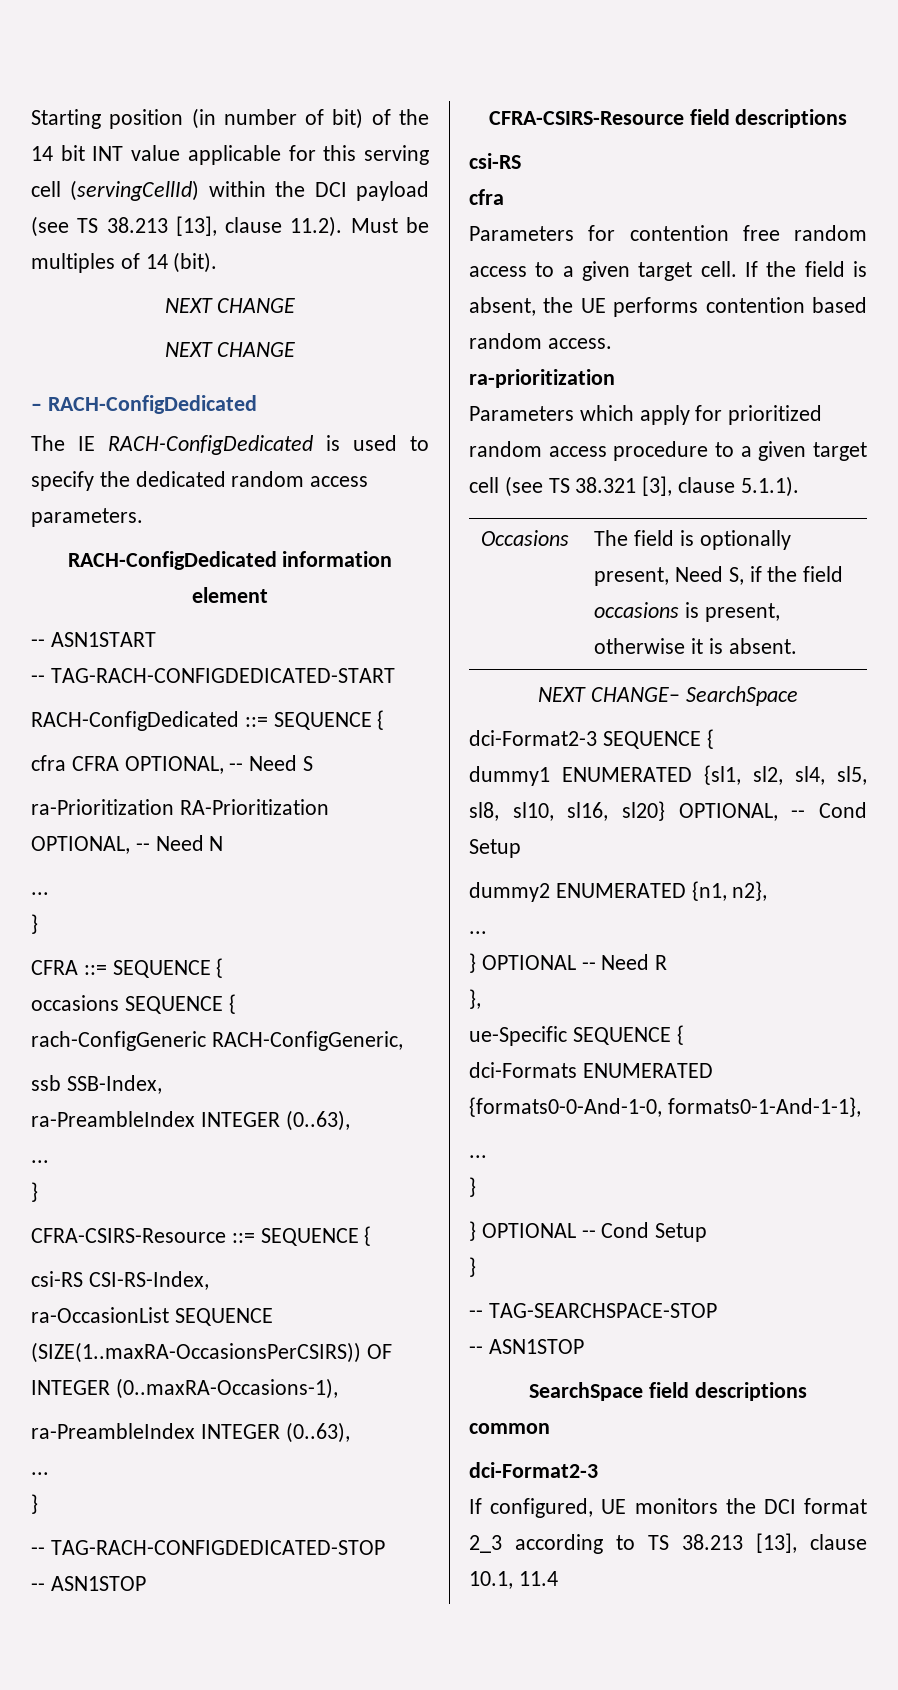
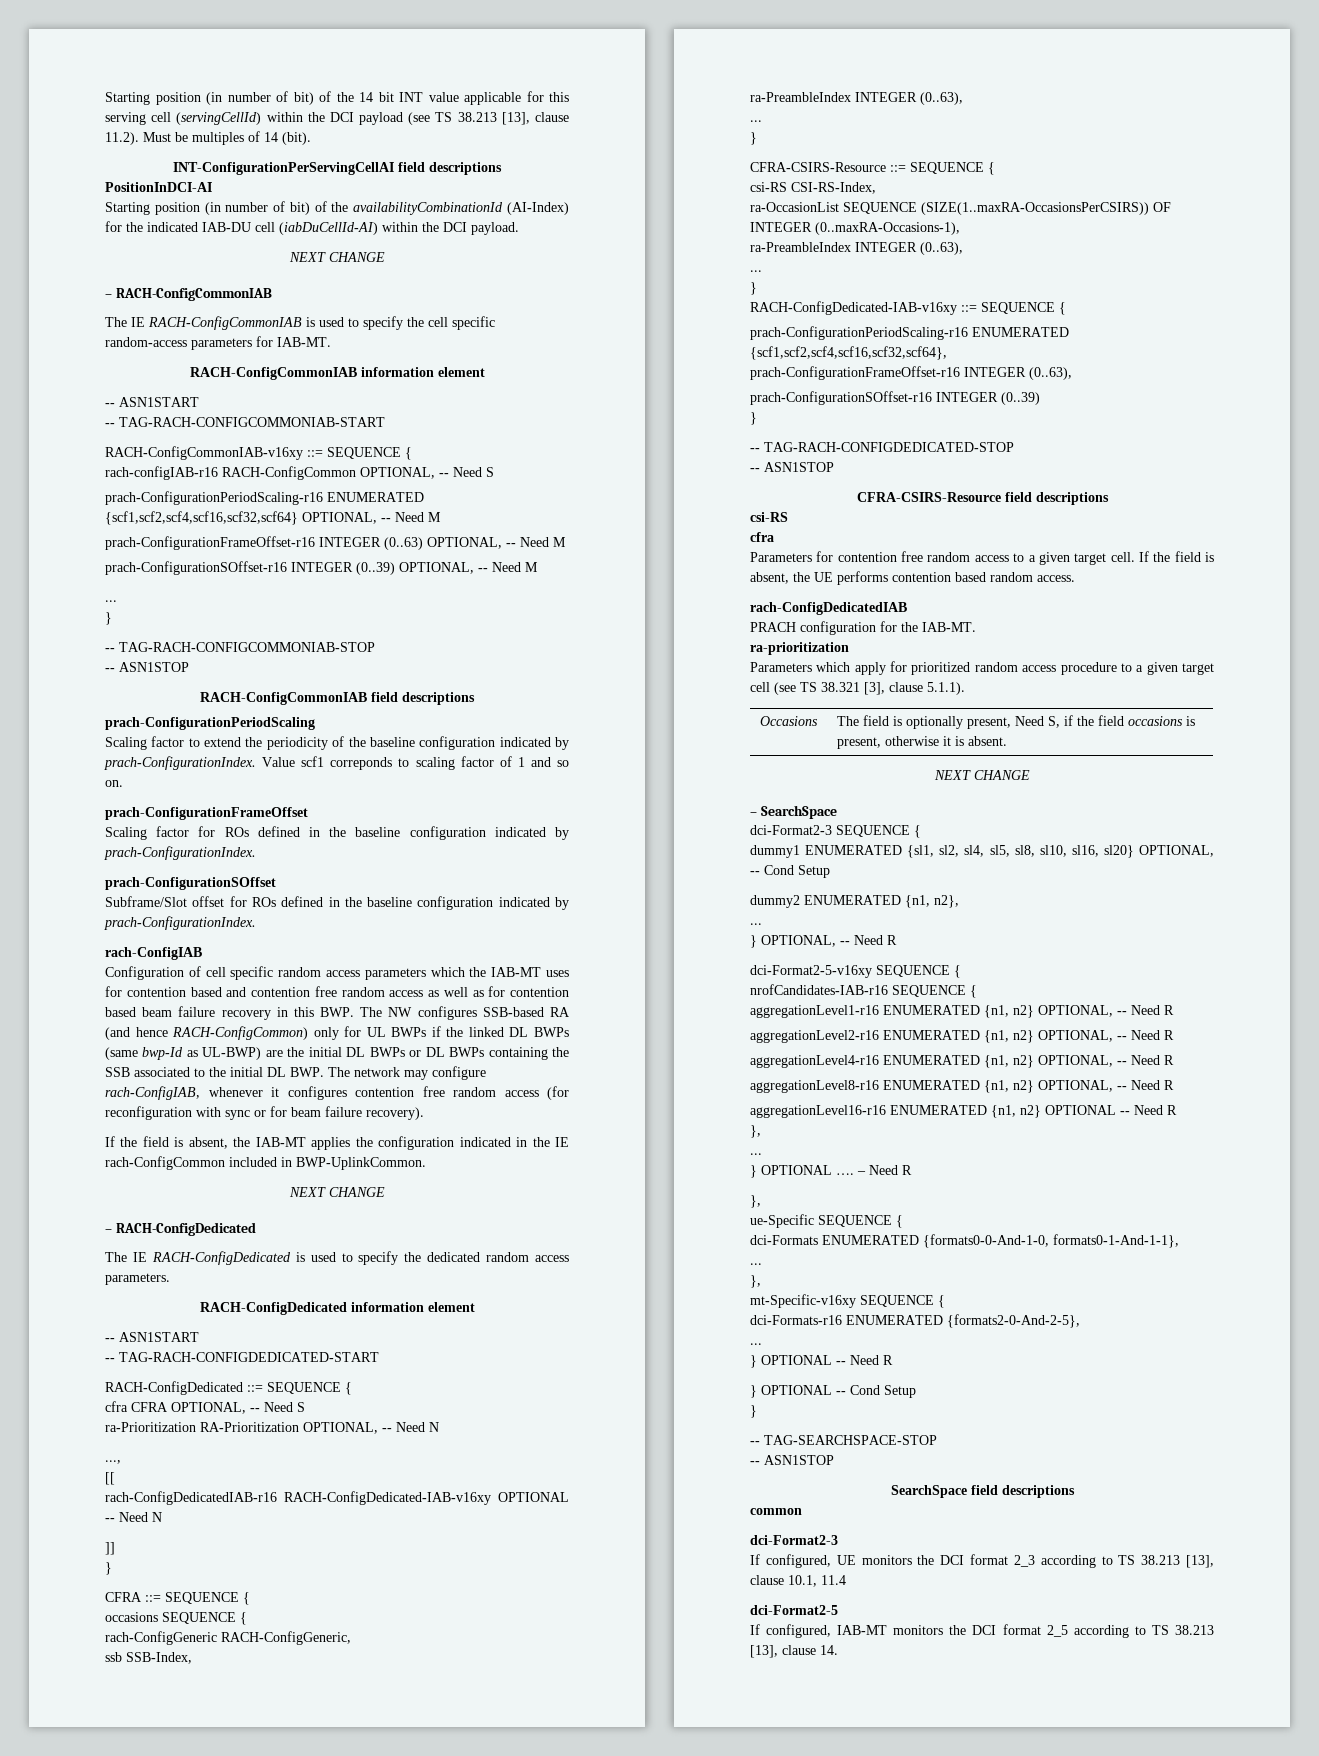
  Starting position (in number of bit) of the 14 bit INT value applicable for this serving cell (servingCellId) within the DCI payload (see TS 38.213 [13], clause 11.2). Must be multiples of 14 (bit).
+ INT-ConfigurationPerServingCellAI field descriptions
+ PositionInDCI-AI
+ Starting position (in number of bit) of the availabilityCombinationId (AI-Index) for the indicated IAB-DU cell (iabDuCellId-AI) within the DCI payload.
  NEXT CHANGE
+ – RACH-ConfigCommonIAB
+ The IE RACH-ConfigCommonIAB is used to specify the cell specific random-access parameters for IAB-MT.
+ RACH-ConfigCommonIAB information element
+ -- ASN1START
+ -- TAG-RACH-CONFIGCOMMONIAB-START
+ RACH-ConfigCommonIAB-v16xy ::= SEQUENCE {
+ rach-configIAB-r16 RACH-ConfigCommon OPTIONAL, -- Need S
+ prach-ConfigurationPeriodScaling-r16 ENUMERATED {scf1,scf2,scf4,scf16,scf32,scf64} OPTIONAL, -- Need M
+ prach-ConfigurationFrameOffset-r16 INTEGER (0..63) OPTIONAL, -- Need M
+ prach-ConfigurationSOffset-r16 INTEGER (0..39) OPTIONAL, -- Need M
+ ...
+ }
+ -- TAG-RACH-CONFIGCOMMONIAB-STOP
+ -- ASN1STOP
+ RACH-ConfigCommonIAB field descriptions
+ prach-ConfigurationPeriodScaling
+ Scaling factor to extend the periodicity of the baseline configuration indicated by prach-ConfigurationIndex. Value scf1 correponds to scaling factor of 1 and so on.
+ prach-ConfigurationFrameOffset
+ Scaling factor for ROs defined in the baseline configuration indicated by prach-ConfigurationIndex.
+ prach-ConfigurationSOffset
+ Subframe/Slot offset for ROs defined in the baseline configuration indicated by prach-ConfigurationIndex.
+ rach-ConfigIAB
+ Configuration of cell specific random access parameters which the IAB-MT uses for contention based and contention free random access as well as for contention based beam failure recovery in this BWP. The NW configures SSB-based RA (and hence RACH-ConfigCommon) only for UL BWPs if the linked DL BWPs (same bwp-Id as UL-BWP) are the initial DL BWPs or DL BWPs containing the SSB associated to the initial DL BWP. The network may configure rach-ConfigIAB, whenever it configures contention free random access (for reconfiguration with sync or for beam failure recovery).
+ If the field is absent, the IAB-MT applies the configuration indicated in the IE rach-ConfigCommon included in BWP-UplinkCommon.
  ra-Prioritization RA-Prioritization OPTIONAL, -- Need N
- ...
+ ...,
+ [[
+ rach-ConfigDedicatedIAB-r16 RACH-ConfigDedicated-IAB-v16xy OPTIONAL -- Need N
+ ]]
+ RACH-ConfigDedicated-IAB-v16xy ::= SEQUENCE {
+ prach-ConfigurationPeriodScaling-r16 ENUMERATED {scf1,scf2,scf4,scf16,scf32,scf64},
+ prach-ConfigurationFrameOffset-r16 INTEGER (0..63),
+ prach-ConfigurationSOffset-r16 INTEGER (0..39)
+ }
+ rach-ConfigDedicatedIAB
+ PRACH configuration for the IAB-MT.
  Occasions | The field is optionally present, Need S, if the field occasions is present, otherwise it is absent.
- NEXT CHANGE– SearchSpace
+ NEXT CHANGE
+ – SearchSpace
- } OPTIONAL -- Need R
+ } OPTIONAL, -- Need R
+ dci-Format2-5-v16xy SEQUENCE {
+ nrofCandidates-IAB-r16 SEQUENCE {
+ aggregationLevel1-r16 ENUMERATED {n1, n2} OPTIONAL, -- Need R
+ aggregationLevel2-r16 ENUMERATED {n1, n2} OPTIONAL, -- Need R
+ aggregationLevel4-r16 ENUMERATED {n1, n2} OPTIONAL, -- Need R
+ aggregationLevel8-r16 ENUMERATED {n1, n2} OPTIONAL, -- Need R
+ aggregationLevel16-r16 ENUMERATED {n1, n2} OPTIONAL -- Need R
+ },
+ ...
+ } OPTIONAL …. – Need R
  dci-Formats ENUMERATED {formats0-0-And-1-0, formats0-1-And-1-1},
  ...
- }
+ },
+ mt-Specific-v16xy SEQUENCE {
+ dci-Formats-r16 ENUMERATED {formats2-0-And-2-5},
+ ...
+ } OPTIONAL -- Need R
+ dci-Format2-5
+ If configured, IAB-MT monitors the DCI format 2_5 according to TS 38.213 [13], clause 14.

